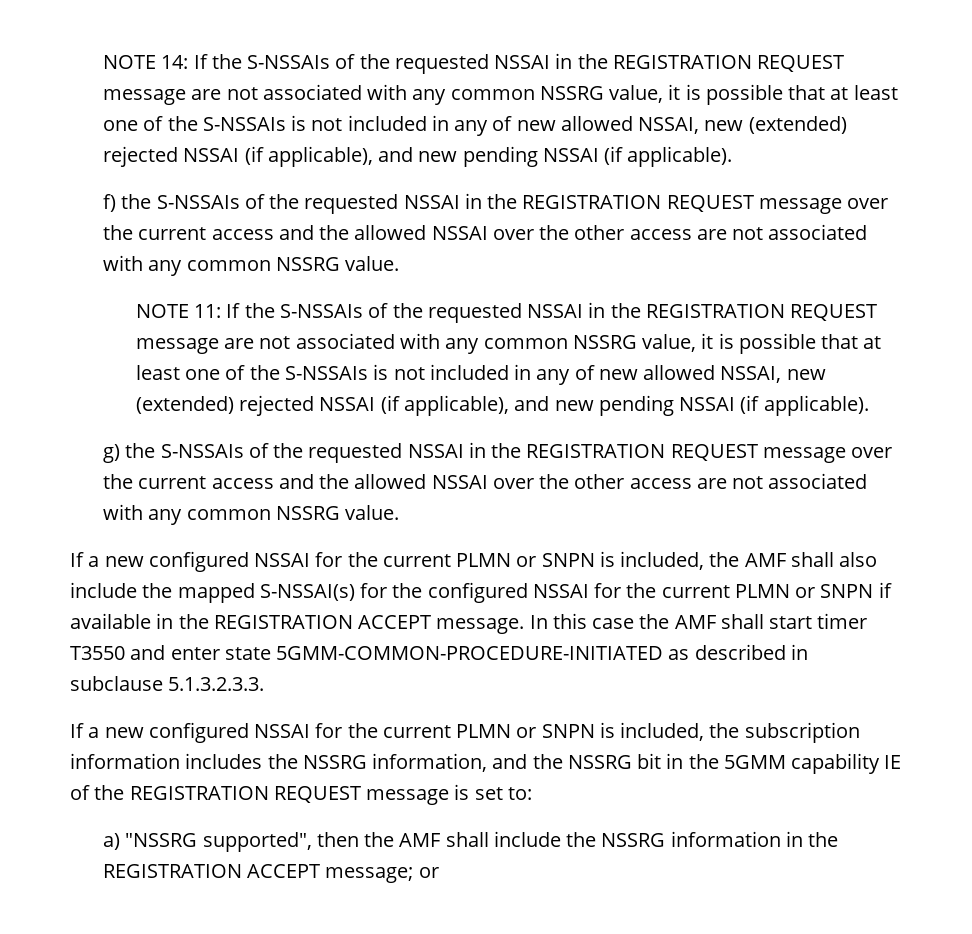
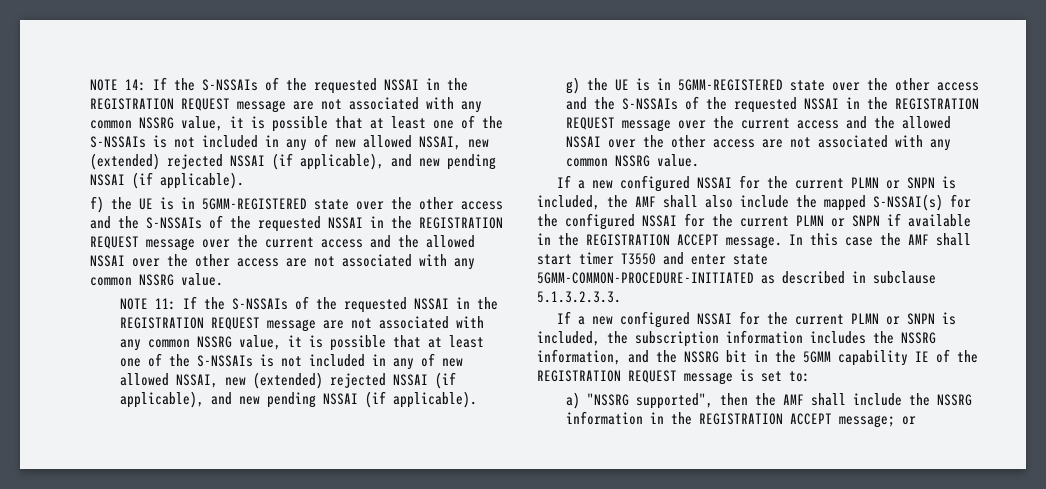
- f) the S-NSSAIs of the requested NSSAI in the REGISTRATION REQUEST message over the current access and the allowed NSSAI over the other access are not associated with any common NSSRG value.
+ f) the UE is in 5GMM-REGISTERED state over the other access and the S-NSSAIs of the requested NSSAI in the REGISTRATION REQUEST message over the current access and the allowed NSSAI over the other access are not associated with any common NSSRG value.
- g) the S-NSSAIs of the requested NSSAI in the REGISTRATION REQUEST message over the current access and the allowed NSSAI over the other access are not associated with any common NSSRG value.
+ g) the UE is in 5GMM-REGISTERED state over the other access and the S-NSSAIs of the requested NSSAI in the REGISTRATION REQUEST message over the current access and the allowed NSSAI over the other access are not associated with any common NSSRG value.

